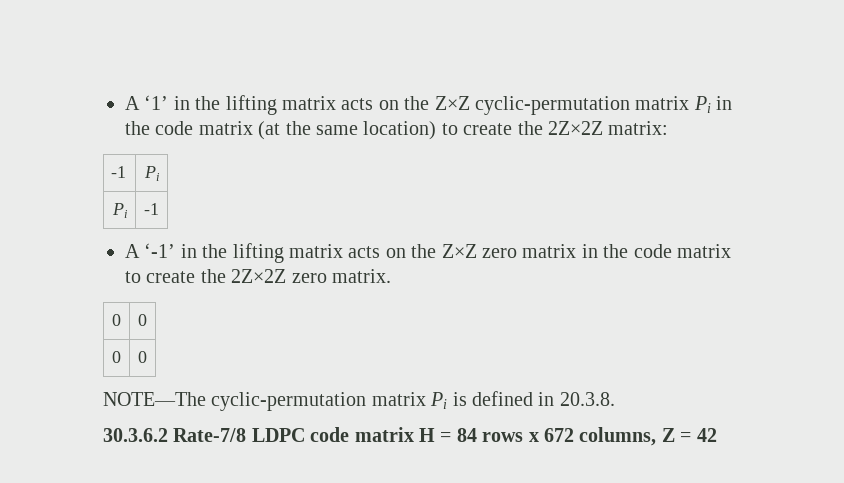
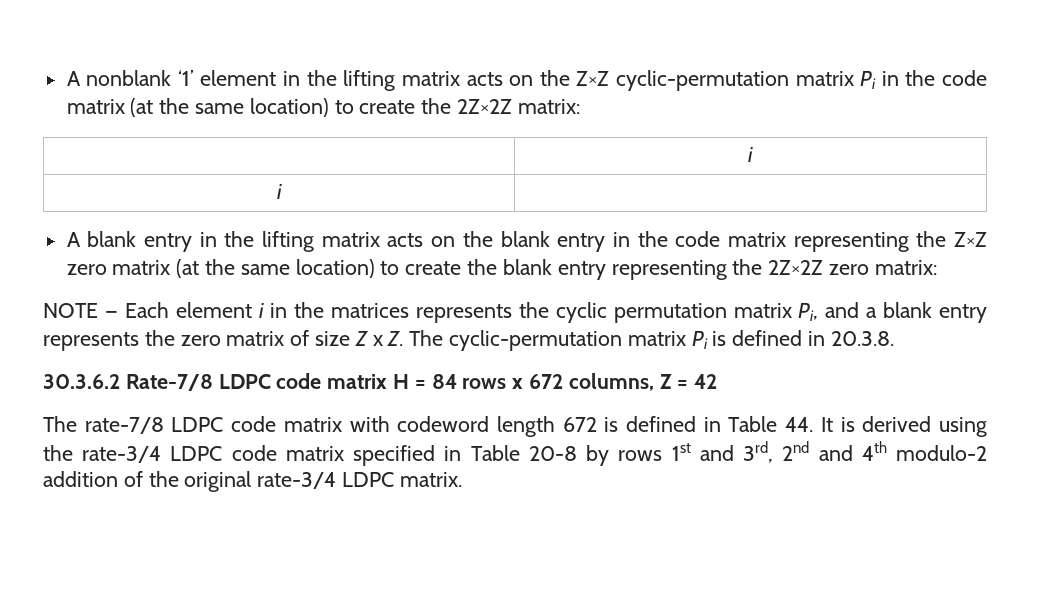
- A ‘1’ in the lifting matrix acts on the Z×Z cyclic-permutation matrix Pi in the code matrix (at the same location) to create the 2Z×2Z matrix:
+ A nonblank ‘1’ element in the lifting matrix acts on the Z×Z cyclic-permutation matrix Pi in the code matrix (at the same location) to create the 2Z×2Z matrix:
- -1 | Pi
- Pi | -1
- A ‘-1’ in the lifting matrix acts on the Z×Z zero matrix in the code matrix to create the 2Z×2Z zero matrix.
- 0 | 0
- 0 | 0
- NOTE—The cyclic-permutation matrix Pi is defined in 20.3.8.
+ | i
+ i |
+ A blank entry in the lifting matrix acts on the blank entry in the code matrix representing the Z×Z zero matrix (at the same location) to create the blank entry representing the 2Z×2Z zero matrix:
+ NOTE — Each element i in the matrices represents the cyclic permutation matrix Pi, and a blank entry represents the zero matrix of size Z x Z. The cyclic-permutation matrix Pi is defined in 20.3.8.
+ The rate-7/8 LDPC code matrix with codeword length 672 is defined in Table 44. It is derived using the rate-3/4 LDPC code matrix specified in Table 20-8 by rows 1st and 3rd, 2nd and 4th modulo-2 addition of the original rate-3/4 LDPC matrix.

